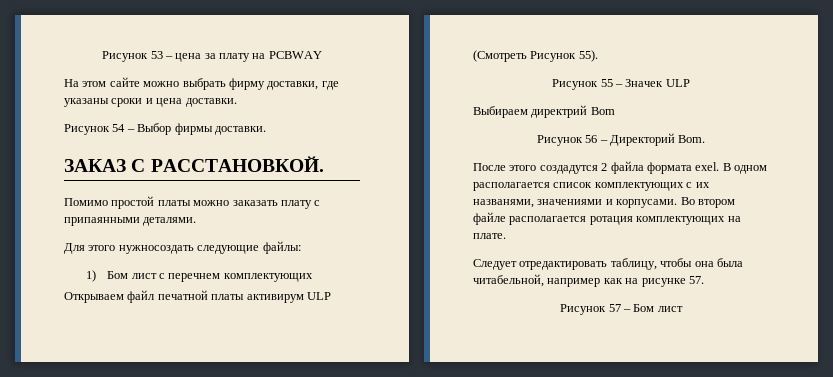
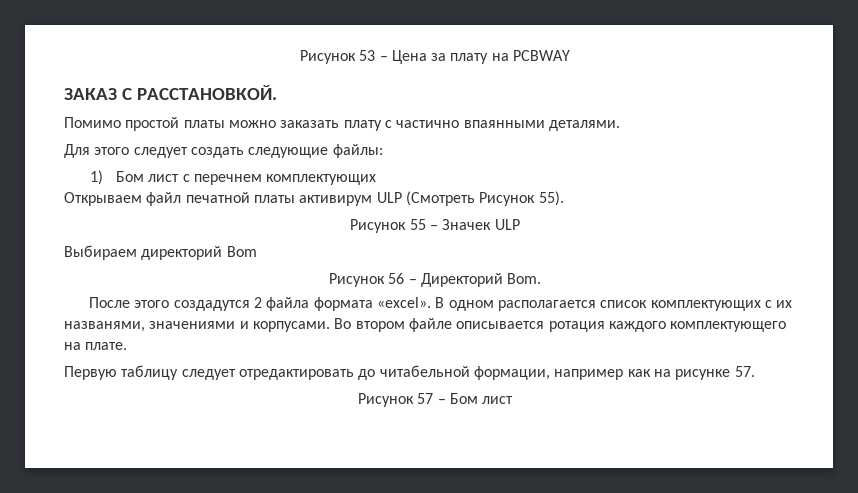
- Рисунок 53 – цена за плату на PCBWAY
+ Рисунок 53 – Цена за плату на PCBWAY
- На этом сайте можно выбрать фирму доставки, где указаны сроки и цена доставки.
- Рисунок 54 – Выбор фирмы доставки.
- Помимо простой платы можно заказать плату с припаянными деталями.
+ Помимо простой платы можно заказать плату с частично впаянными деталями.
- Для этого нужносоздать следующие файлы:
+ Для этого следует создать следующие файлы:
- Выбираем директрий Bom
+ Выбираем директорий Bom
- После этого создадутся 2 файла формата exel.
+ После этого создадутся 2 файла формата «exсel».
- Во втором файле располагается ротация комплектующих на плате.
- Следует отредактировать таблицу, чтобы она была читабельной, например как на рисунке 57.
+ Во втором файле описывается ротация каждого комплектующего на плате.
+ Первую таблицу следует отредактировать до читабельной формации, например как на рисунке 57.

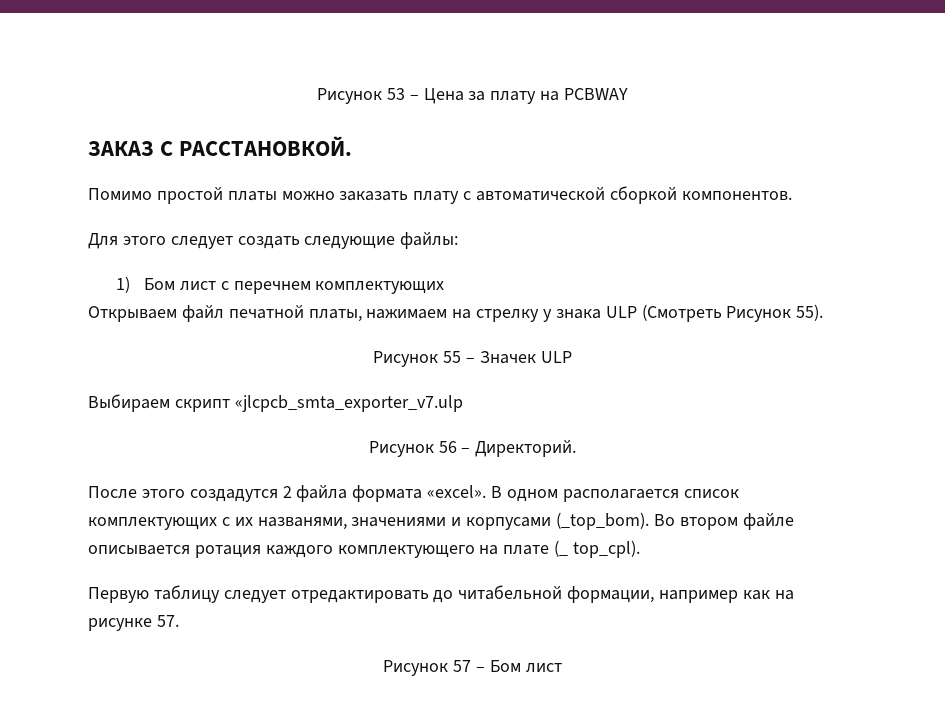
- Помимо простой платы можно заказать плату с частично впаянными деталями.
+ Помимо простой платы можно заказать плату с автоматической сборкой компонентов.
- Открываем файл печатной платы активирум ULP (Смотреть Рисунок 55).
+ Открываем файл печатной платы, нажимаем на стрелку у знака ULP (Смотреть Рисунок 55).
- Выбираем директорий Bom
+ Выбираем скрипт «jlcpcb_smta_exporter_v7.ulp
- Рисунок 56 – Директорий Bom.
+ Рисунок 56 – Директорий.
- В одном располагается список комплектующих с их названями, значениями и корпусами.
+ В одном располагается список комплектующих с их названями, значениями и корпусами (_top_bom).
- Во втором файле описывается ротация каждого комплектующего на плате.
+ Во втором файле описывается ротация каждого комплектующего на плате (_ top_cpl).

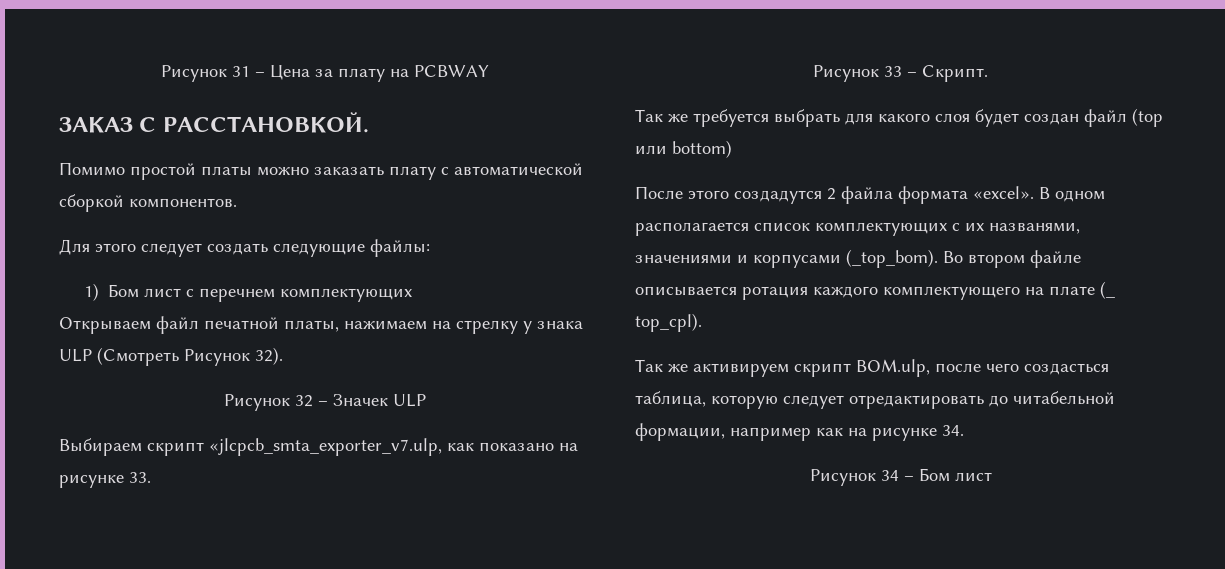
- Рисунок 53 – Цена за плату на PCBWAY
+ Рисунок 31 – Цена за плату на PCBWAY
- Открываем файл печатной платы, нажимаем на стрелку у знака ULP (Смотреть Рисунок 55).
- Рисунок 55 – Значек ULP
+ Открываем файл печатной платы, нажимаем на стрелку у знака ULP (Смотреть Рисунок 32).
+ Рисунок 32 – Значек ULP
- Выбираем скрипт «jlcpcb_smta_exporter_v7.ulp
- Рисунок 56 – Директорий.
+ Выбираем скрипт «jlcpcb_smta_exporter_v7.ulp, как показано на рисунке 33.
+ Рисунок 33 – Скрипт.
+ Так же требуется выбрать для какого слоя будет создан файл (top или bottom)
- Первую таблицу следует отредактировать до читабельной формации, например как на рисунке 57.
- Рисунок 57 – Бом лист
+ Так же активируем скрипт BOM.ulp, после чего создасться таблица, которую следует отредактировать до читабельной формации, например как на рисунке 34.
+ Рисунок 34 – Бом лист

